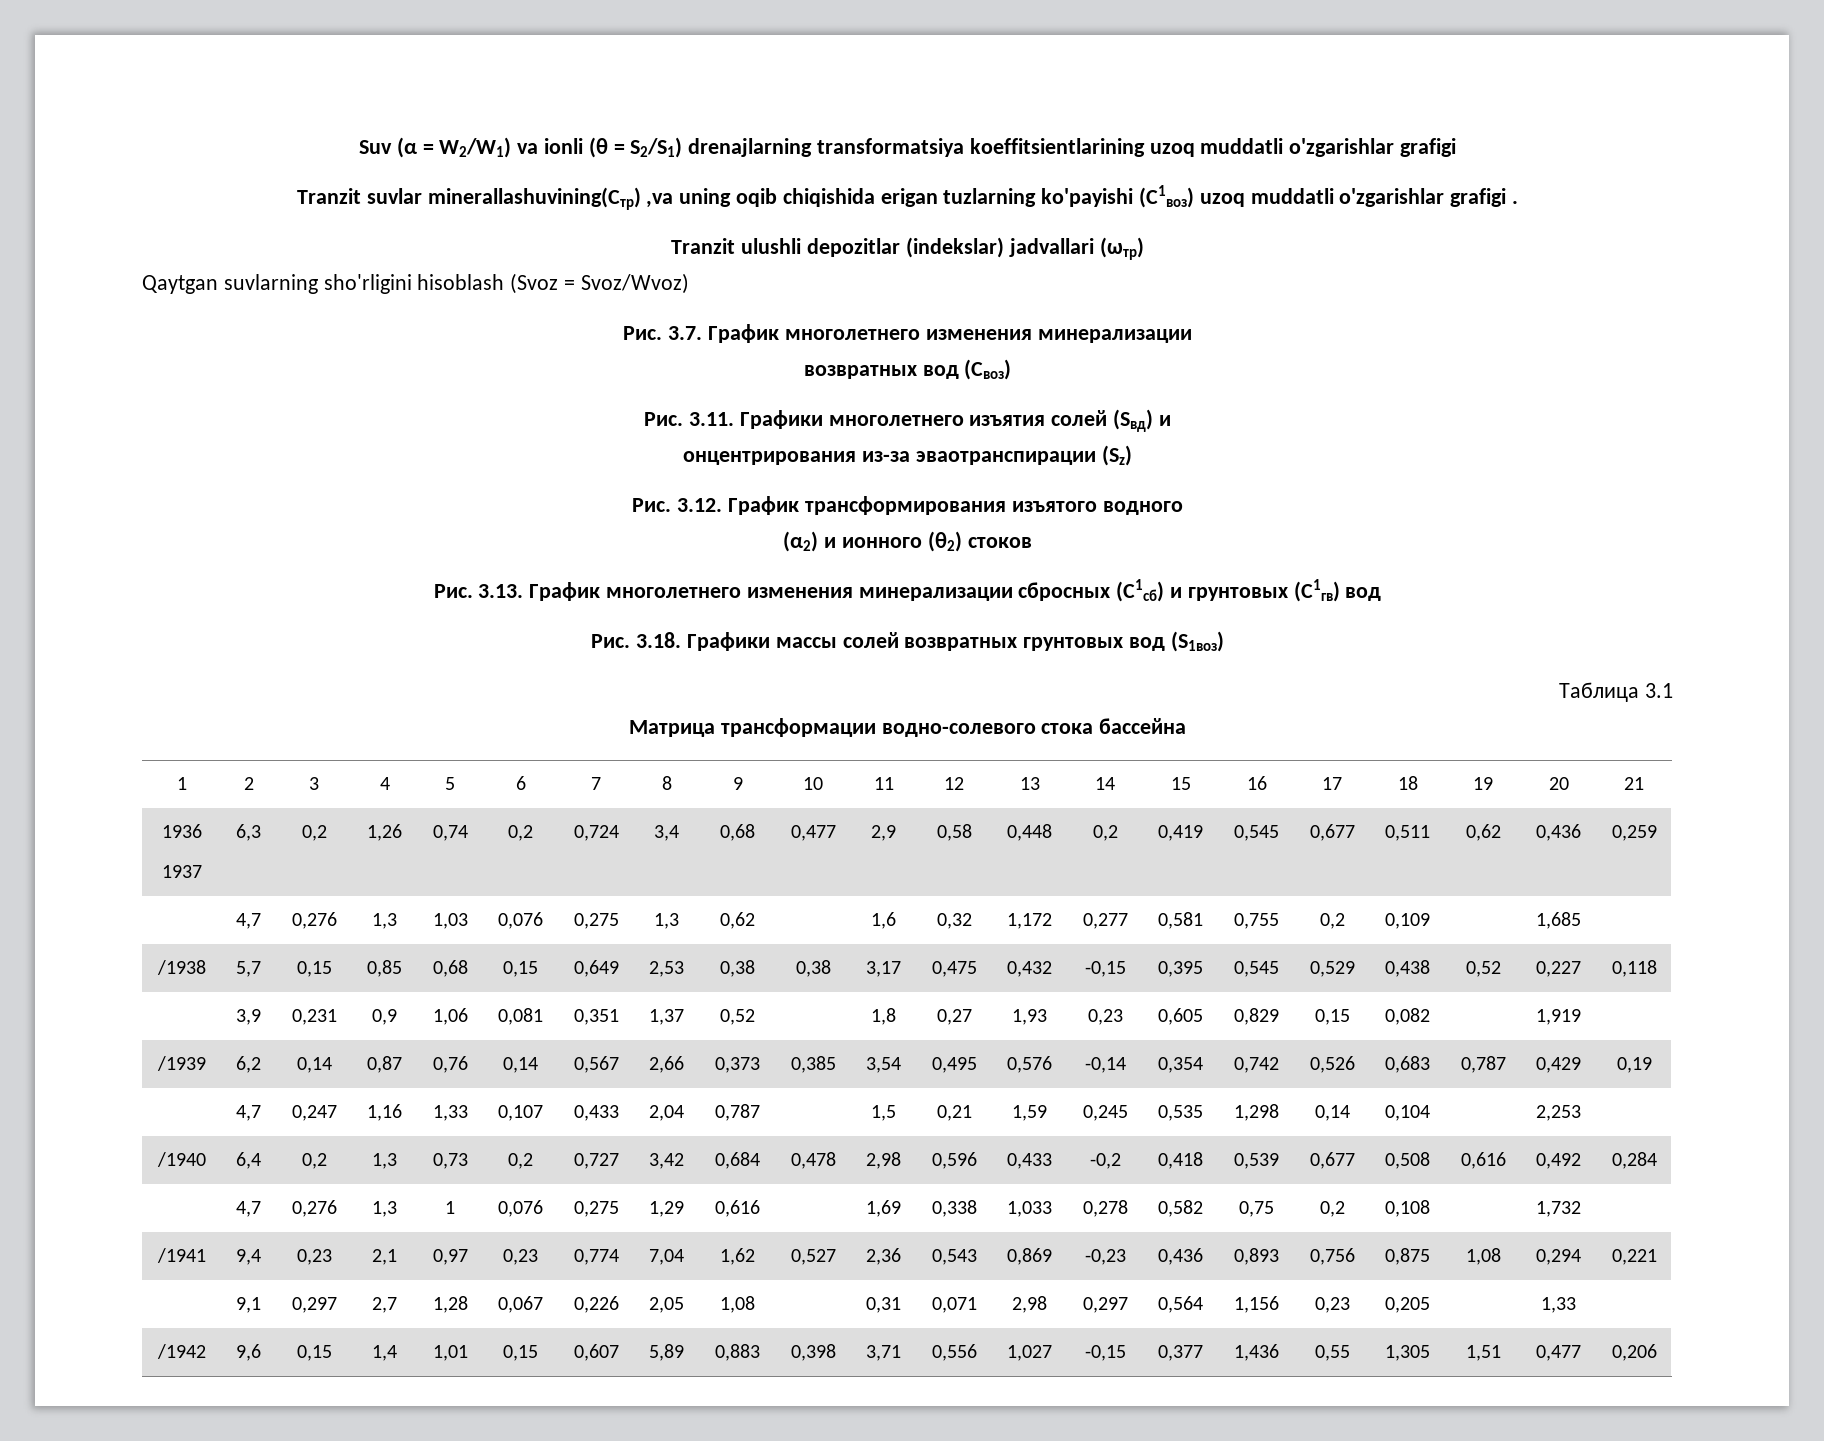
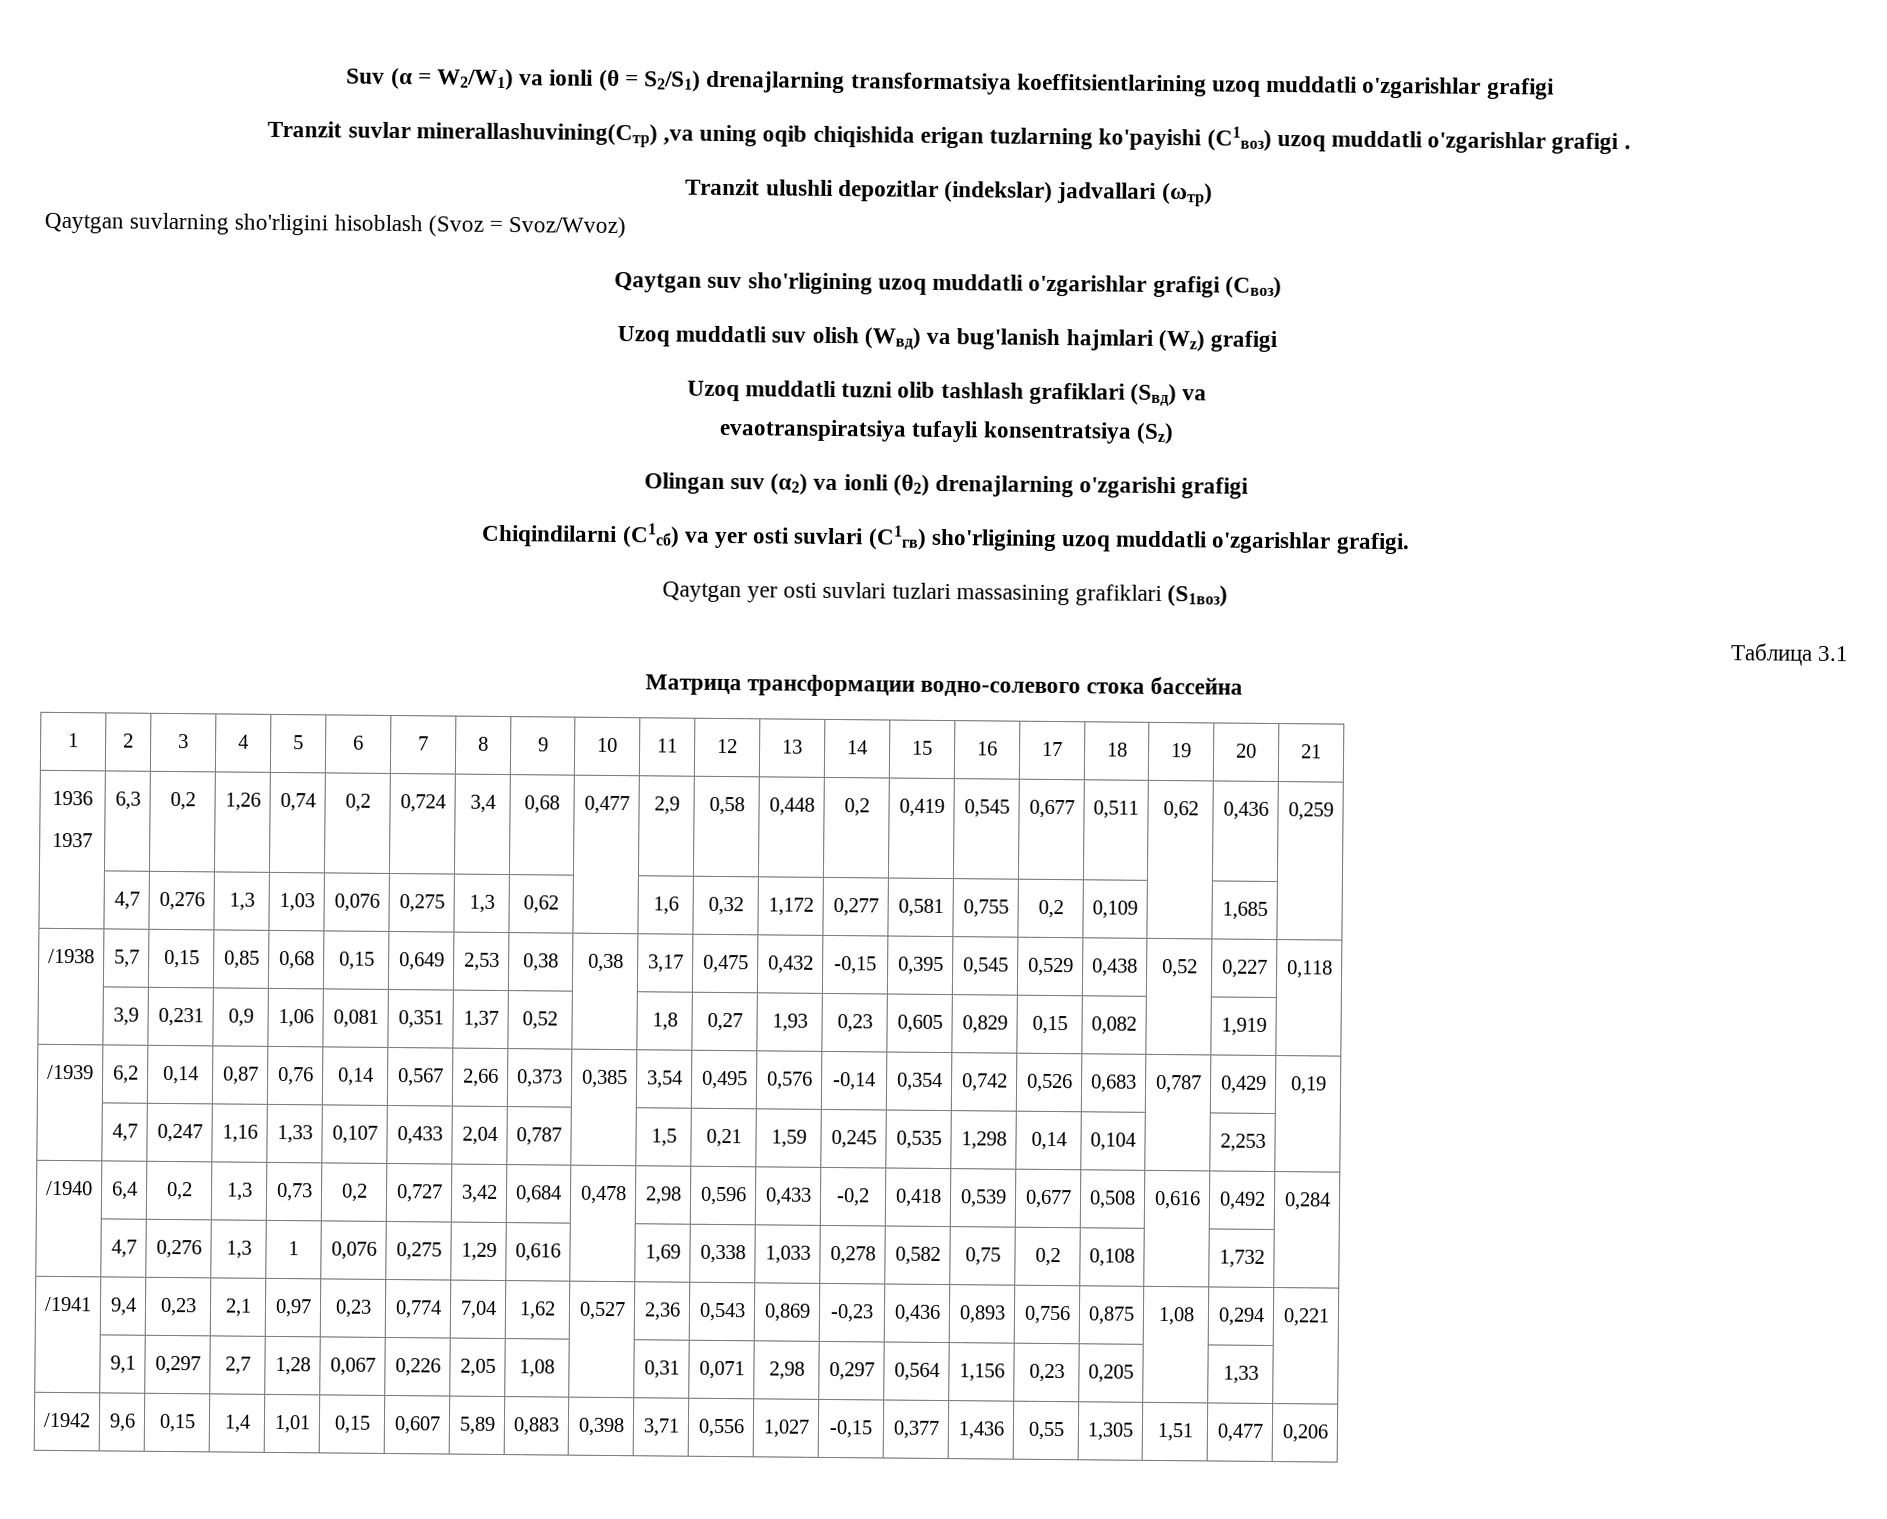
- Рис. 3.7. График многолетнего изменения минерализации
- возвратных вод (Своз)
- Рис. 3.11. Графики многолетнего изъятия солей (Sвд) и
- онцентрирования из-за эваотранспирации (Sz)
- Рис. 3.12. График трансформирования изъятого водного
- (α2) и ионного (θ2) стоков
- Рис. 3.13. График многолетнего изменения минерализации сбросных (С1сб) и грунтовых (С1гв) вод
- Рис. 3.18. Графики массы солей возвратных грунтовых вод (S1воз)
+ Qaytgan suv sho'rligining uzoq muddatli o'zgarishlar grafigi (Своз)
+ Uzoq muddatli suv olish (Wвд) va bug'lanish hajmlari (Wz) grafigi
+ Uzoq muddatli tuzni olib tashlash grafiklari (Sвд) va
+ evaotranspiratsiya tufayli konsentratsiya (Sz)
+ Olingan suv (α2) va ionli (θ2) drenajlarning o'zgarishi grafigi
+ Chiqindilarni (С1сб) va yer osti suvlari (С1гв) sho'rligining uzoq muddatli o'zgarishlar grafigi.
+ Qaytgan yer osti suvlari tuzlari massasining grafiklari (S1воз)

